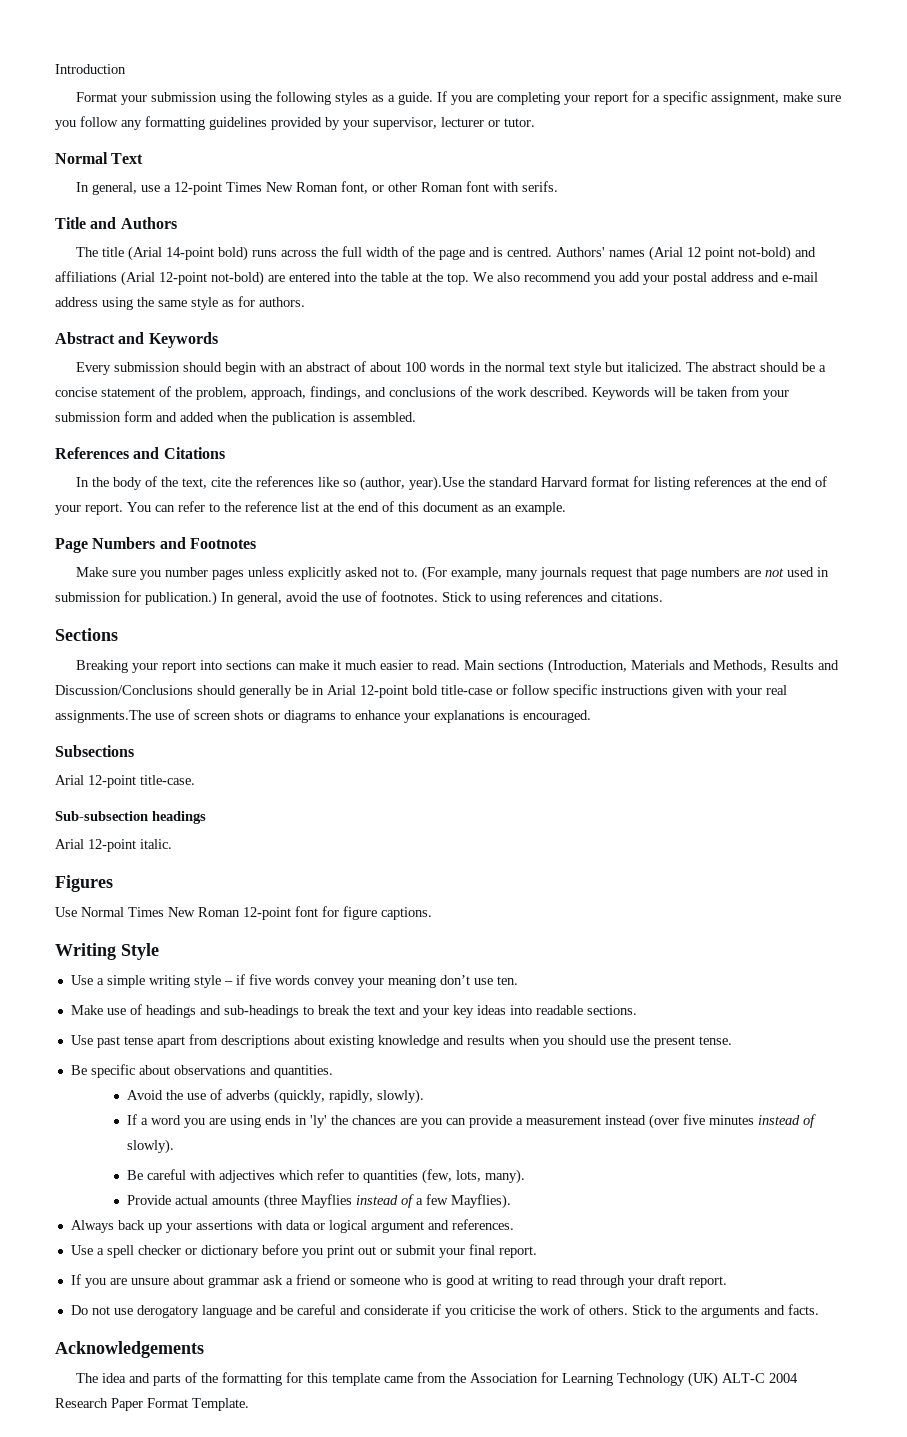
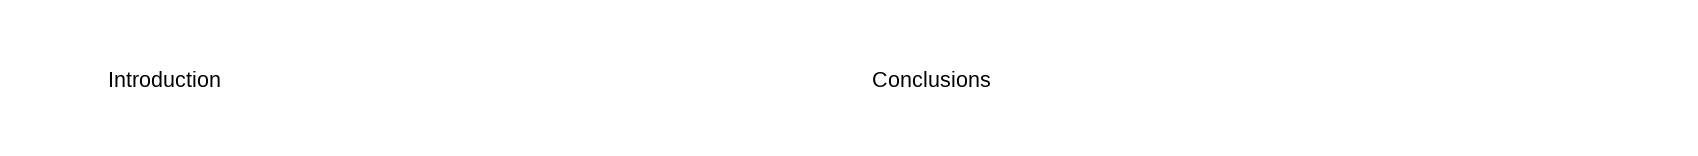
- Format your submission using the following styles as a guide. If you are completing your report for a specific assignment, make sure you follow any formatting guidelines provided by your supervisor, lecturer or tutor.
- Normal Text
- In general, use a 12-point Times New Roman font, or other Roman font with serifs.
- Title and Authors
- The title (Arial 14-point bold) runs across the full width of the page and is centred. Authors' names (Arial 12 point not-bold) and affiliations (Arial 12-point not-bold) are entered into the table at the top. We also recommend you add your postal address and e-mail address using the same style as for authors.
- Abstract and Keywords
- Every submission should begin with an abstract of about 100 words in the normal text style but italicized. The abstract should be a concise statement of the problem, approach, findings, and conclusions of the work described. Keywords will be taken from your submission form and added when the publication is assembled.
- References and Citations
- In the body of the text, cite the references like so (author, year).Use the standard Harvard format for listing references at the end of your report. You can refer to the reference list at the end of this document as an example.
- Page Numbers and Footnotes
- Make sure you number pages unless explicitly asked not to. (For example, many journals request that page numbers are not used in submission for publication.) In general, avoid the use of footnotes. Stick to using references and citations.
- Sections
- Breaking your report into sections can make it much easier to read. Main sections (Introduction, Materials and Methods, Results and Discussion/Conclusions should generally be in Arial 12-point bold title-case or follow specific instructions given with your real assignments.The use of screen shots or diagrams to enhance your explanations is encouraged.
- Subsections
- Arial 12-point title-case.
- Sub-subsection headings
- Arial 12-point italic.
- Figures
- Use Normal Times New Roman 12-point font for figure captions.
- Writing Style
- Use a simple writing style – if five words convey your meaning don’t use ten.
- Make use of headings and sub-headings to break the text and your key ideas into readable sections.
- Use past tense apart from descriptions about existing knowledge and results when you should use the present tense.
- Be specific about observations and quantities.
- Avoid the use of adverbs (quickly, rapidly, slowly).
- If a word you are using ends in 'ly' the chances are you can provide a measurement instead (over five minutes instead of slowly).
- Be careful with adjectives which refer to quantities (few, lots, many).
- Provide actual amounts (three Mayflies instead of a few Mayflies).
- Always back up your assertions with data or logical argument and references.
- Use a spell checker or dictionary before you print out or submit your final report.
- If you are unsure about grammar ask a friend or someone who is good at writing to read through your draft report.
- Do not use derogatory language and be careful and considerate if you criticise the work of others. Stick to the arguments and facts.
- Acknowledgements
- The idea and parts of the formatting for this template came from the Association for Learning Technology (UK) ALT-C 2004 Research Paper Format Template.
+ Conclusions

